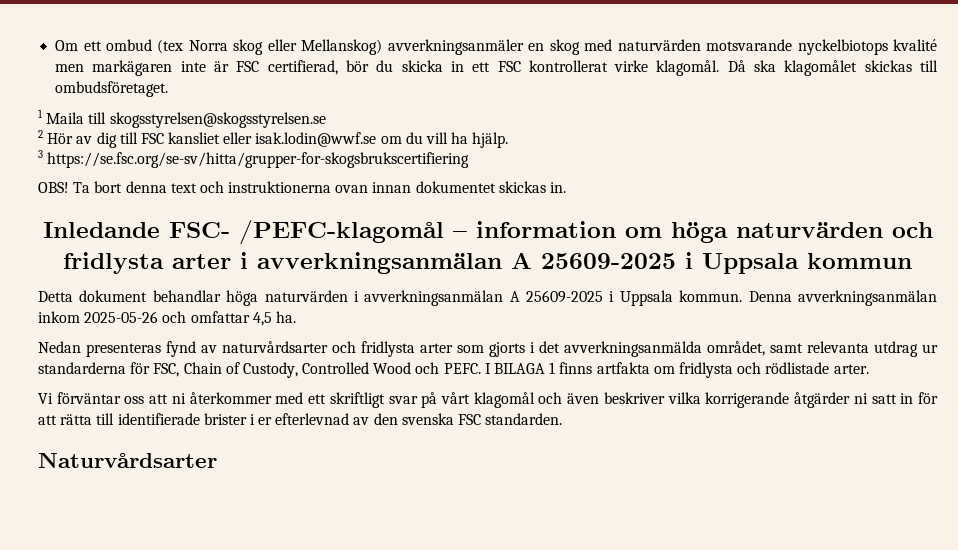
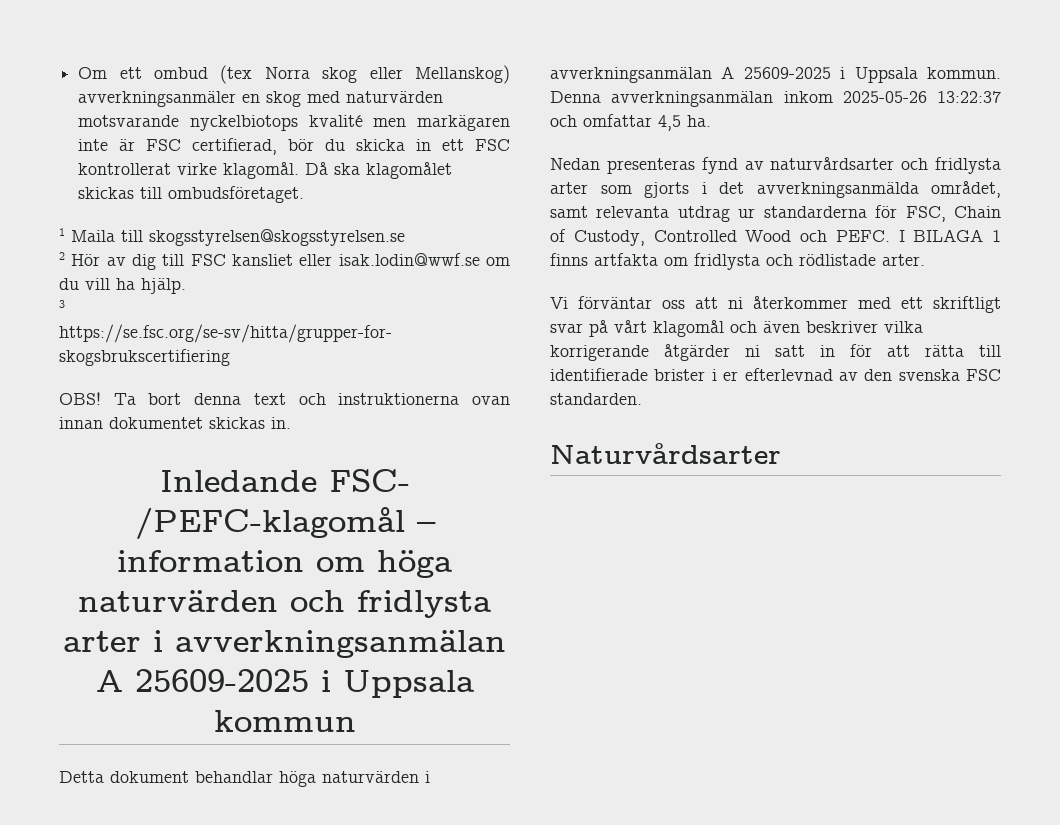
- Denna avverkningsanmälan inkom 2025-05-26 och omfattar 4,5 ha.
+ Denna avverkningsanmälan inkom 2025-05-26 13:22:37 och omfattar 4,5 ha.

